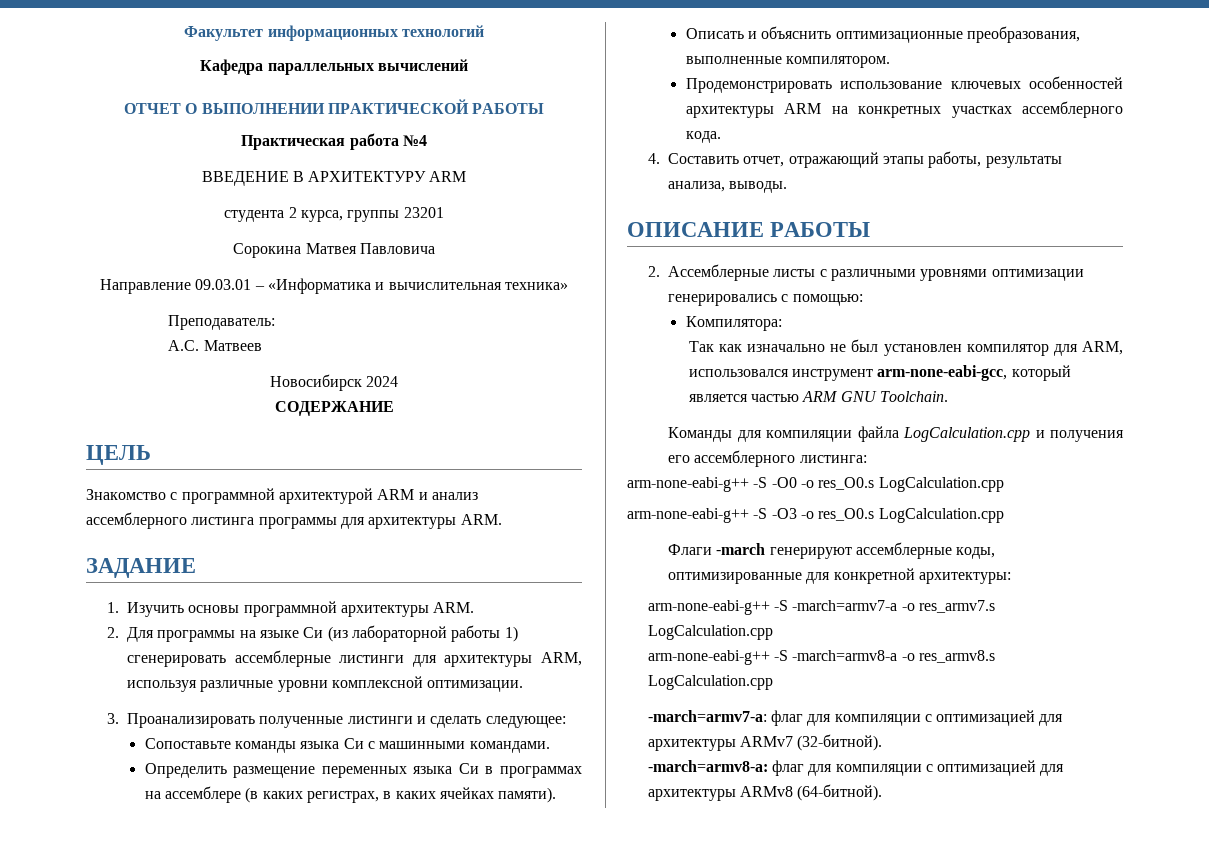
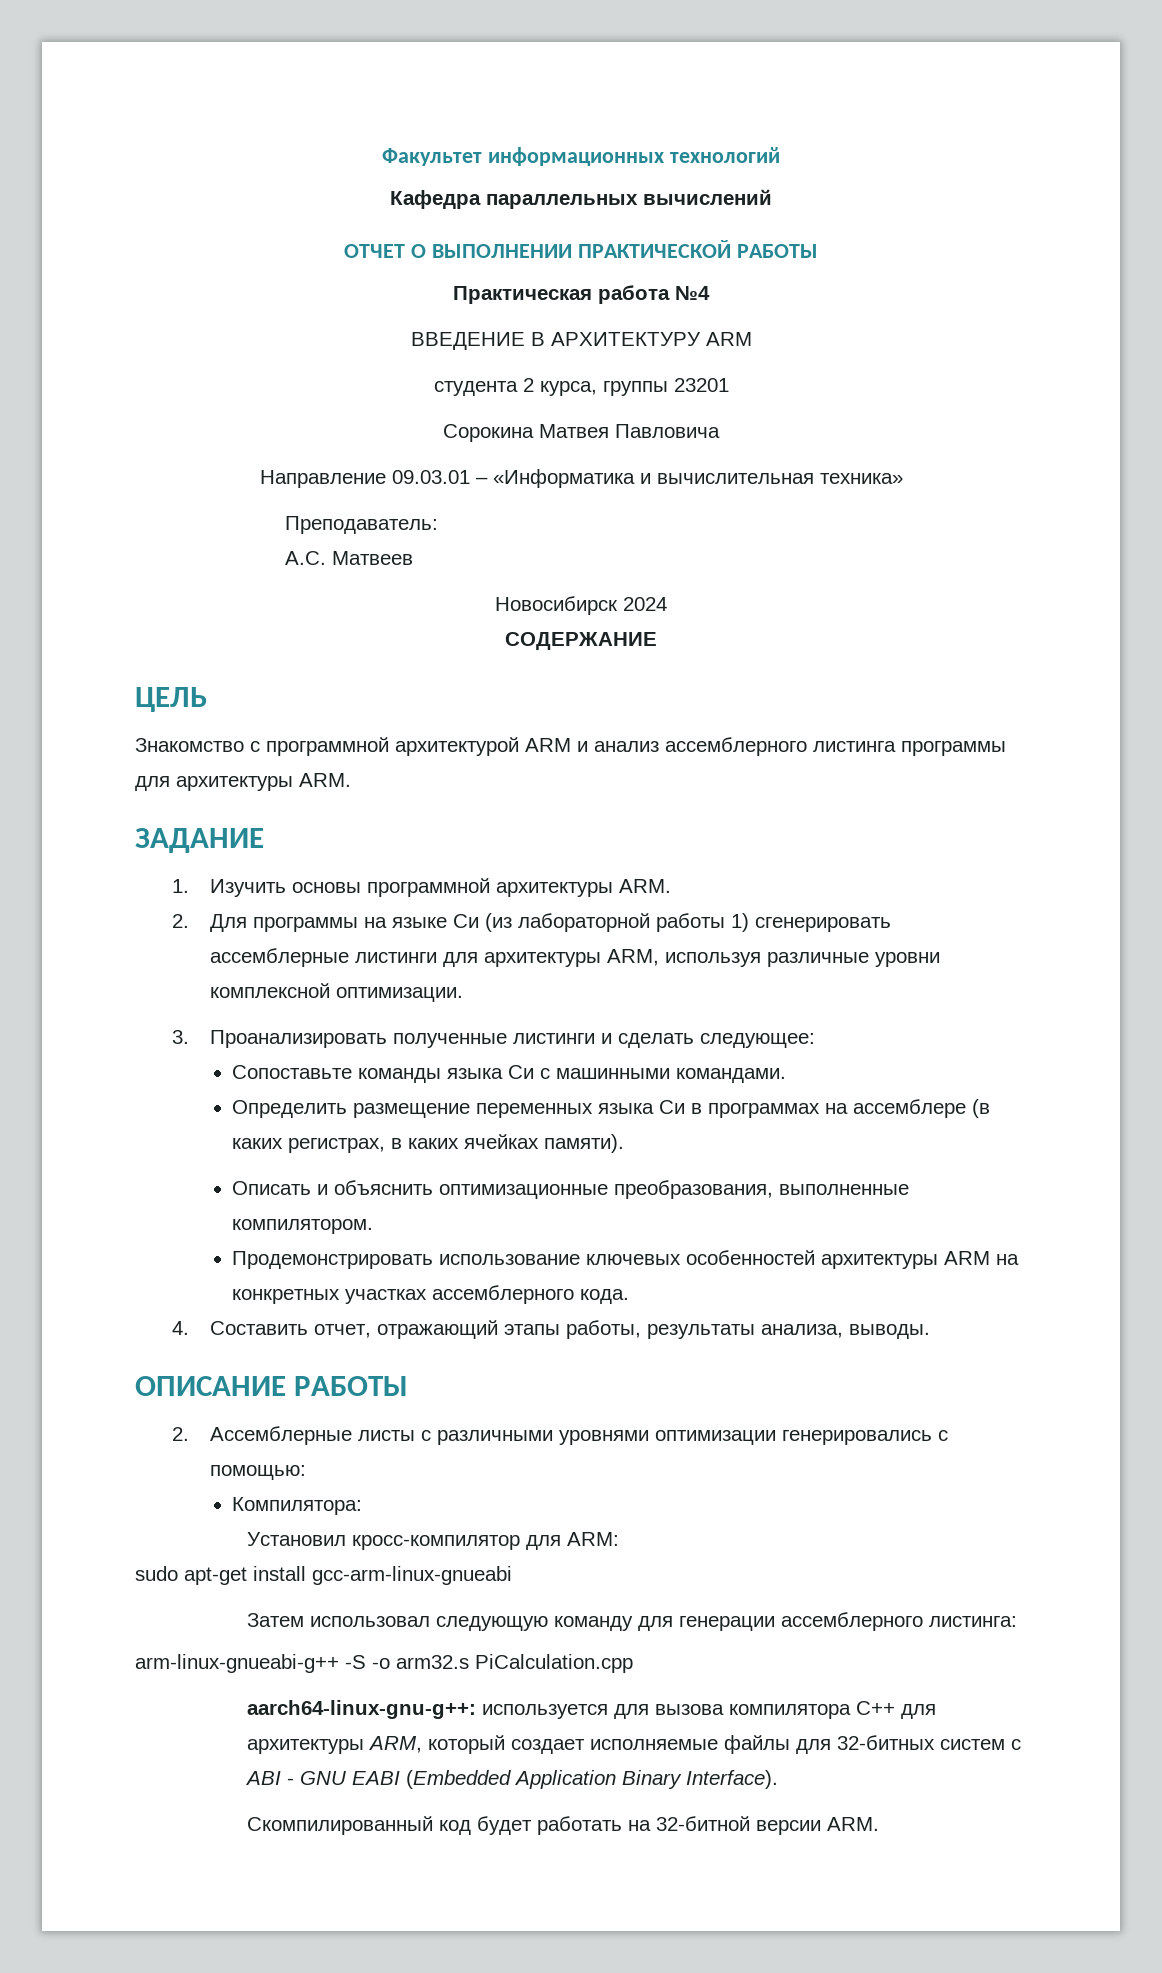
- Так как изначально не был установлен компилятор для ARM, использовался инструмент arm-none-eabi-gcc, который является частью ARM GNU Toolchain.
- Команды для компиляции файла LogCalculation.cpp и получения его ассемблерного листинга:
- arm-none-eabi-g++ -S -O0 -o res_O0.s LogCalculation.cpp
- arm-none-eabi-g++ -S -O3 -o res_O0.s LogCalculation.cpp
- Флаги -march генерируют ассемблерные коды, оптимизированные для конкретной архитектуры:
- arm-none-eabi-g++ -S -march=armv7-a -o res_armv7.s LogCalculation.cpp
- arm-none-eabi-g++ -S -march=armv8-a -o res_armv8.s LogCalculation.cpp
- -march=armv7-a: флаг для компиляции с оптимизацией для архитектуры ARMv7 (32-битной).
- -march=armv8-a: флаг для компиляции с оптимизацией для архитектуры ARMv8 (64-битной).
+ Установил кросс-компилятор для ARM:
+ sudo apt-get install gcc-arm-linux-gnueabi
+ Затем использовал следующую команду для генерации ассемблерного листинга:
+ arm-linux-gnueabi-g++ -S -o arm32.s PiCalculation.cpp
+ aarch64-linux-gnu-g++: используется для вызова компилятора C++ для архитектуры ARM, который создает исполняемые файлы для 32-битных систем с ABI - GNU EABI (Embedded Application Binary Interface).
+ Скомпилированный код будет работать на 32-битной версии ARM.

